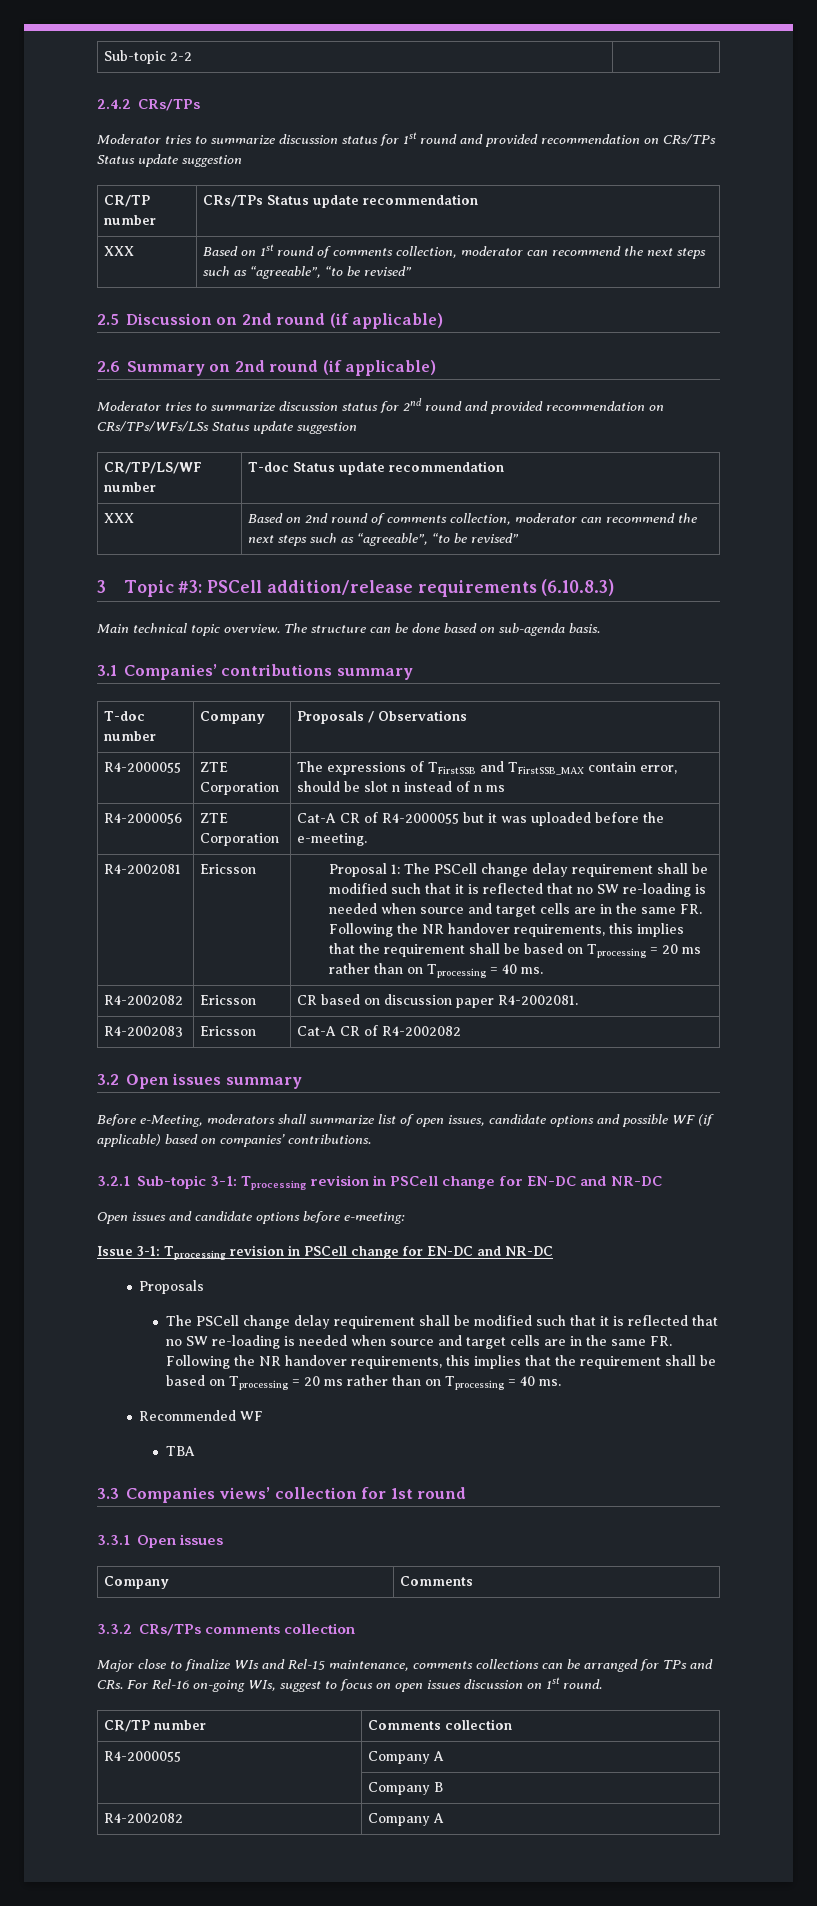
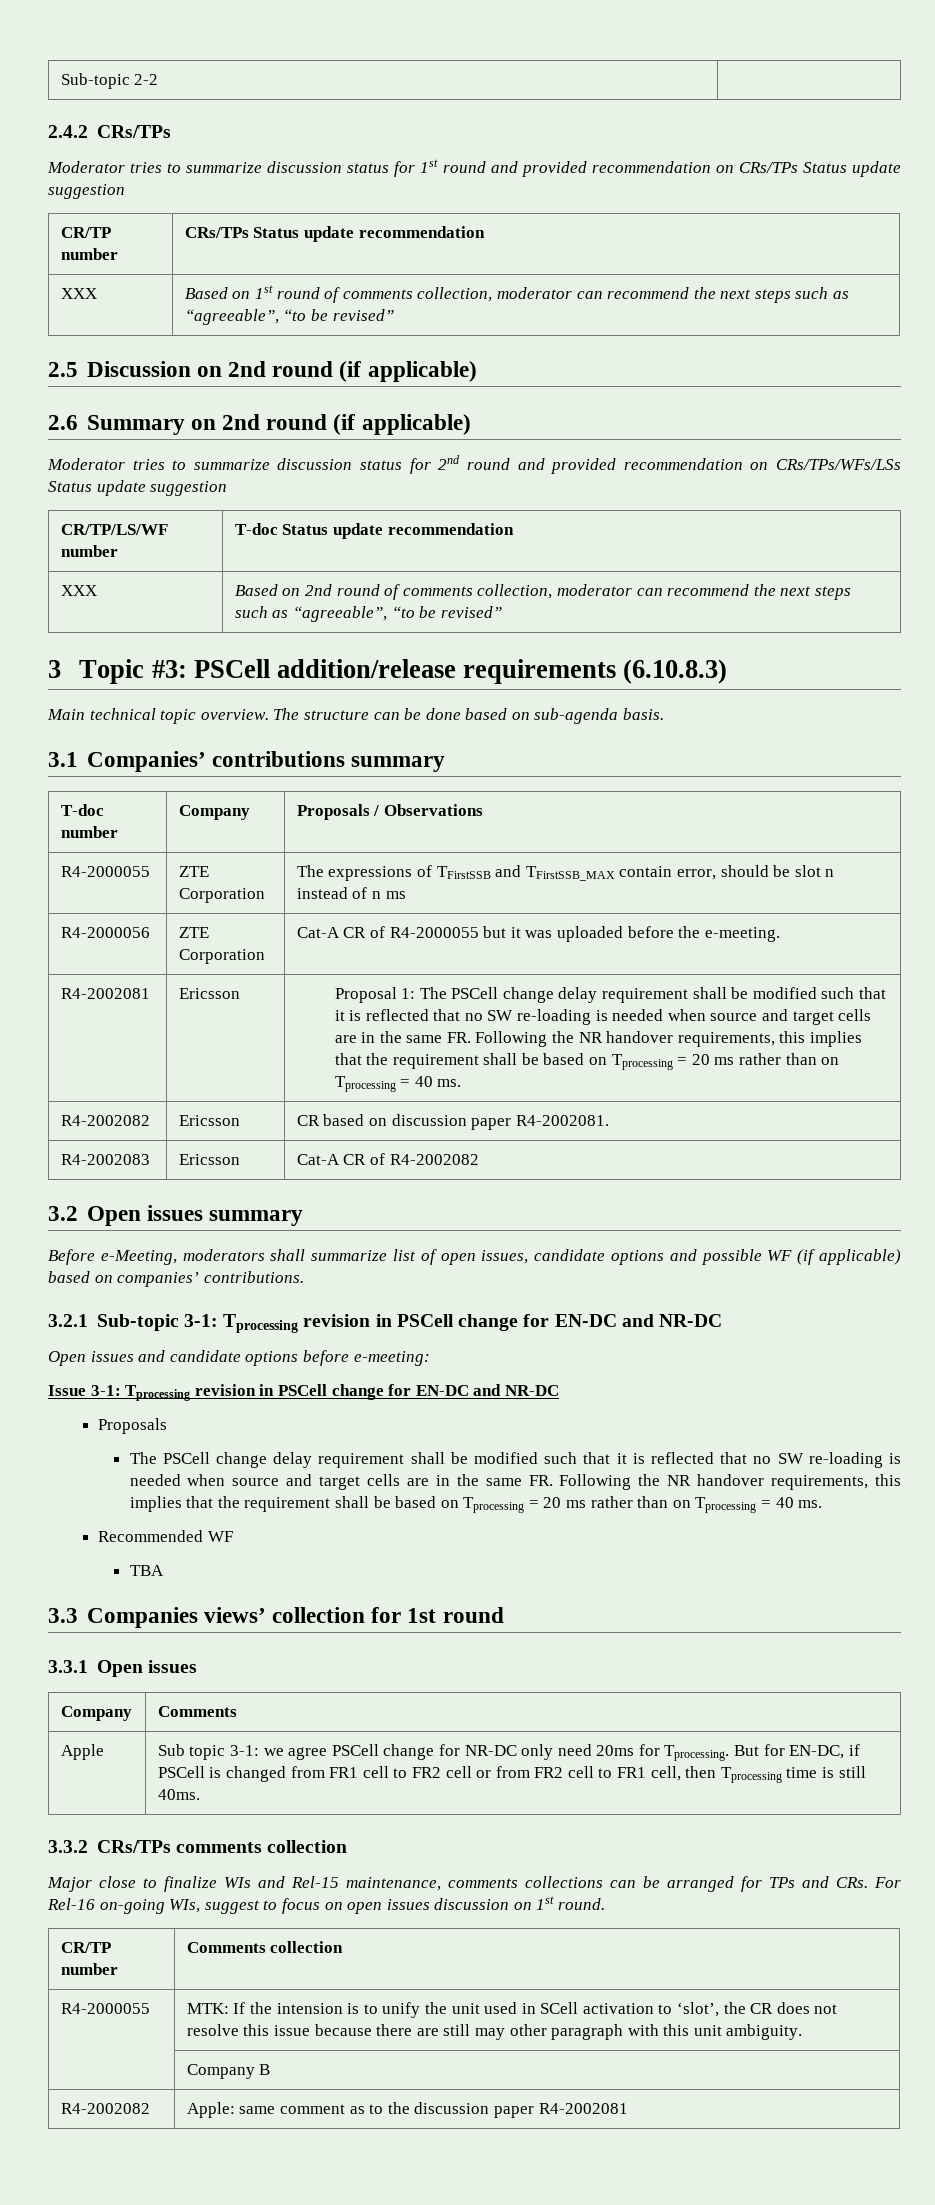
+ Apple | Sub topic 3-1: we agree PSCell change for NR-DC only need 20ms for Tprocessing. But for EN-DC, if PSCell is changed from FR1 cell to FR2 cell or from FR2 cell to FR1 cell, then Tprocessing time is still 40ms.
- R4-2000055 | Company A
+ R4-2000055 | MTK: If the intension is to unify the unit used in SCell activation to ‘slot’, the CR does not resolve this issue because there are still may other paragraph with this unit ambiguity.
  | Company B
- R4-2002082 | Company A
+ R4-2002082 | Apple: same comment as to the discussion paper R4-2002081

